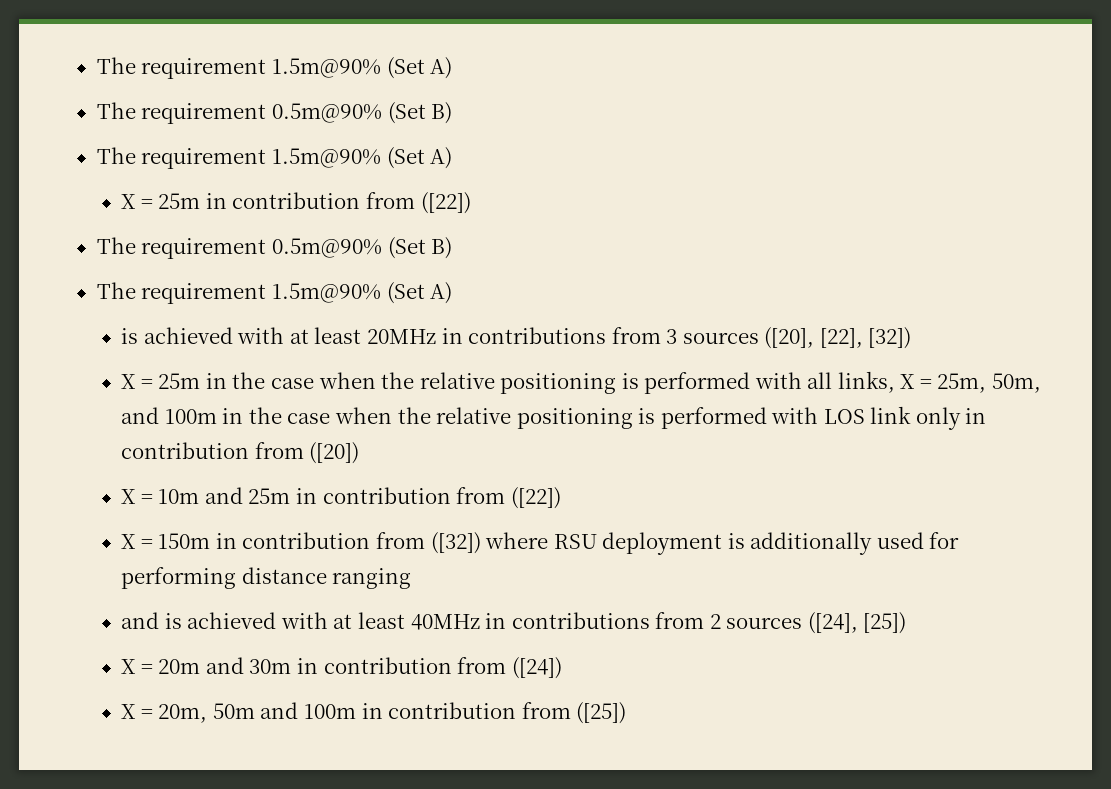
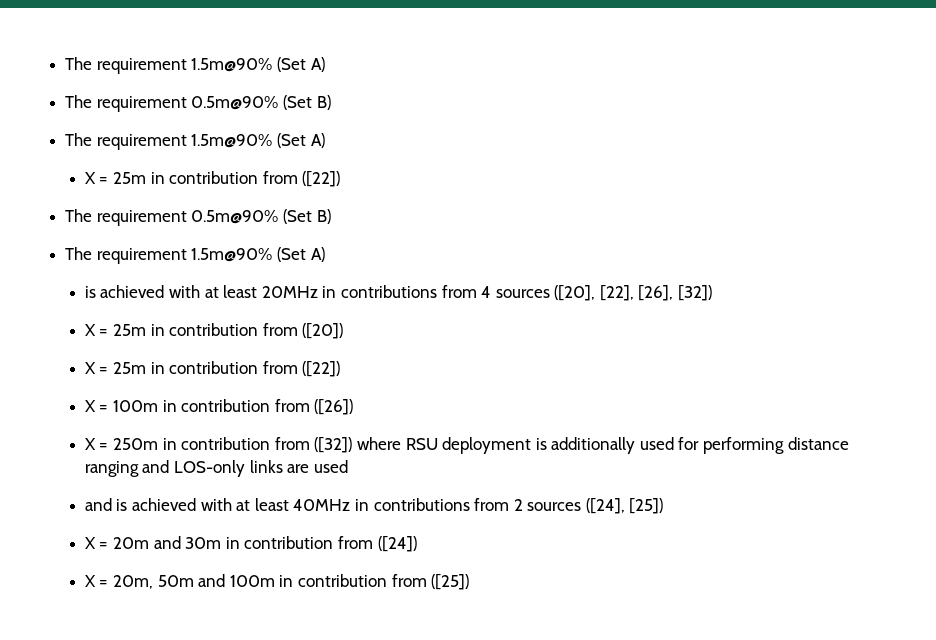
- is achieved with at least 20MHz in contributions from 3 sources ([20], [22], [32])
+ is achieved with at least 20MHz in contributions from 4 sources ([20], [22], [26], [32])
- X = 25m in the case when the relative positioning is performed with all links, X = 25m, 50m, and 100m in the case when the relative positioning is performed with LOS link only in contribution from ([20])
- X = 10m and 25m in contribution from ([22])
+ X = 25m in contribution from ([20])
+ X = 25m in contribution from ([22])
- X = 150m in contribution from ([32]) where RSU deployment is additionally used for performing distance ranging
+ X = 100m in contribution from ([26])
+ X = 250m in contribution from ([32]) where RSU deployment is additionally used for performing distance ranging and LOS-only links are used

